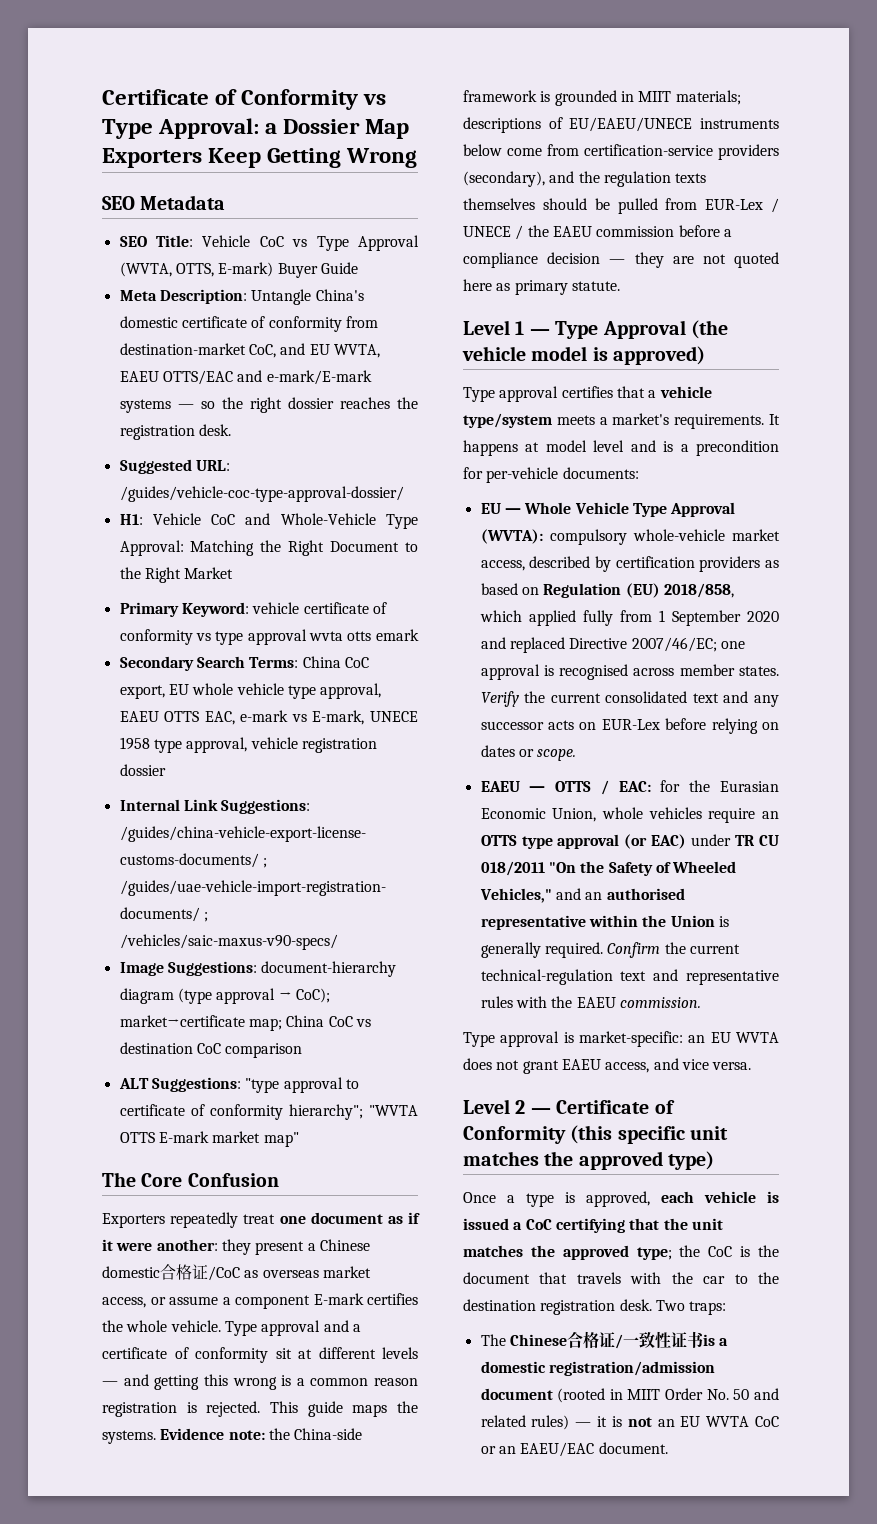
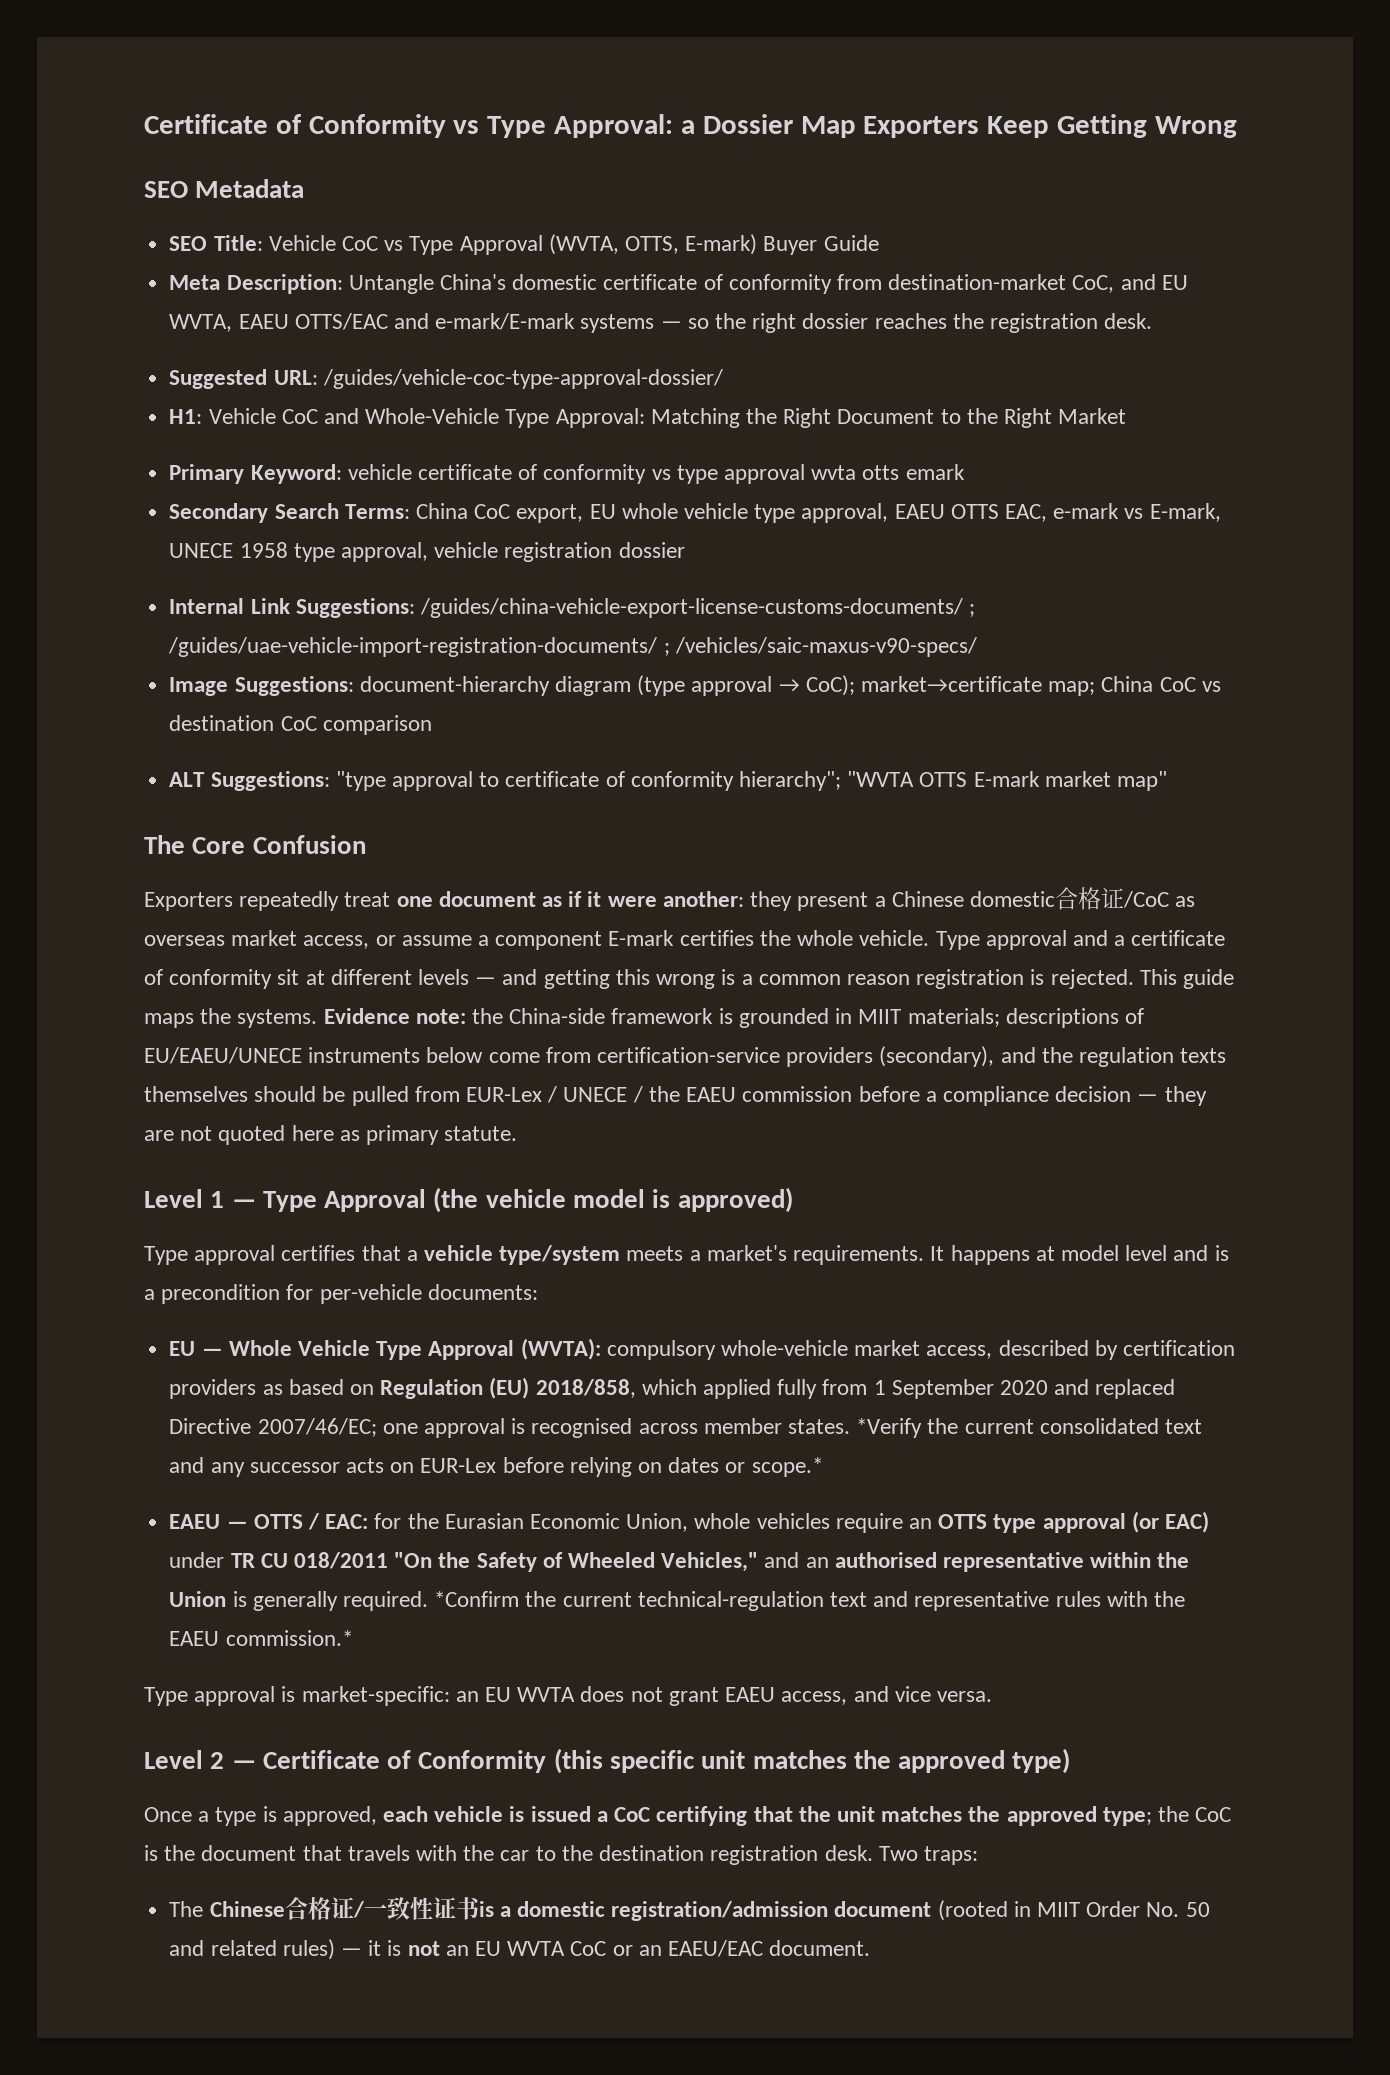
- Verify the current consolidated text and any successor acts on EUR-Lex before relying on dates or scope.
+ *Verify the current consolidated text and any successor acts on EUR-Lex before relying on dates or scope.*
- Confirm the current technical-regulation text and representative rules with the EAEU commission.
+ *Confirm the current technical-regulation text and representative rules with the EAEU commission.*

